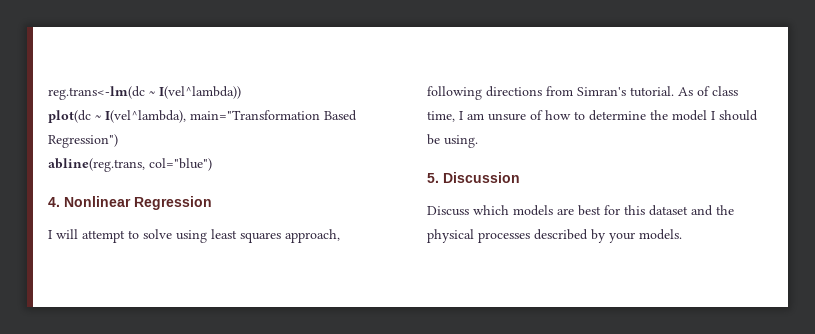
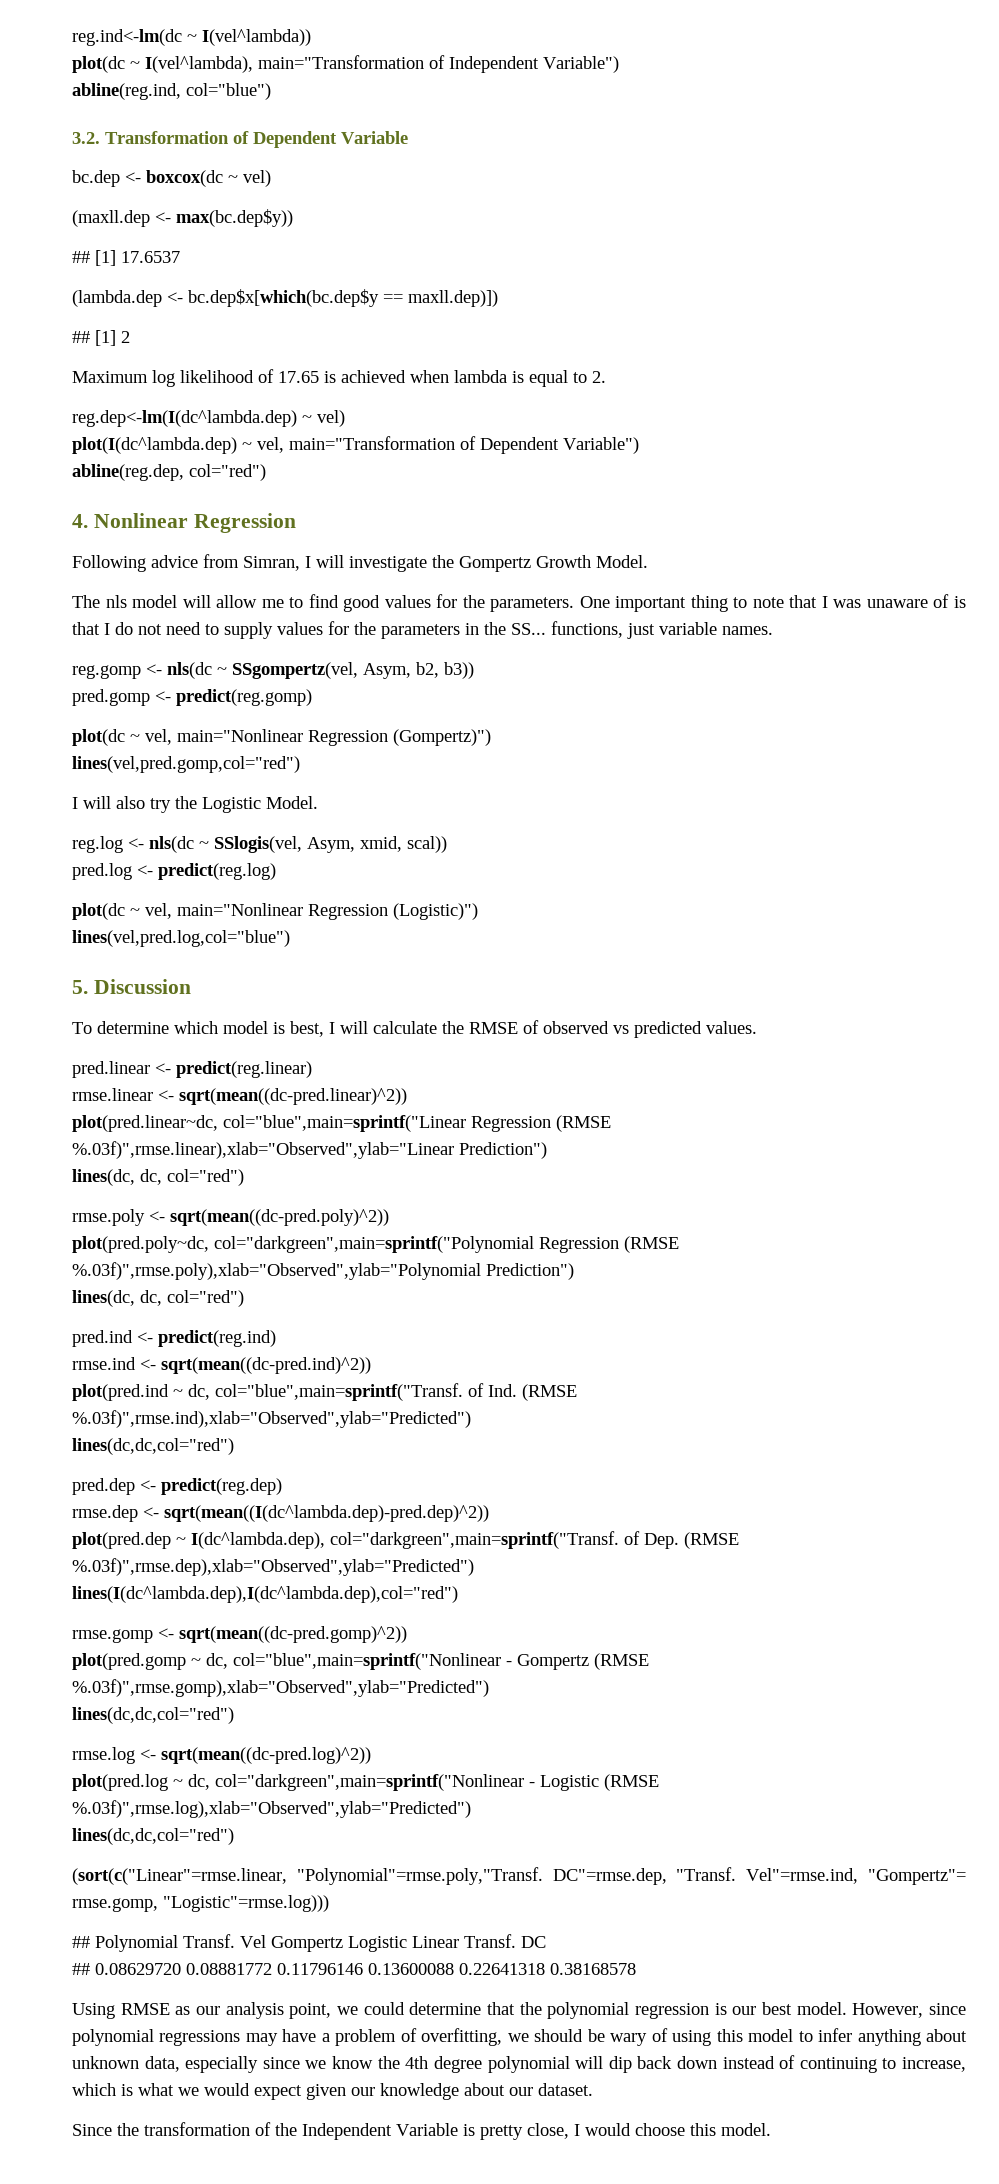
- reg.trans<-lm(dc ~ I(vel^lambda))
+ reg.ind<-lm(dc ~ I(vel^lambda))
- plot(dc ~ I(vel^lambda), main="Transformation Based Regression")
- abline(reg.trans, col="blue")
+ plot(dc ~ I(vel^lambda), main="Transformation of Independent Variable")
+ abline(reg.ind, col="blue")
+ 3.2. Transformation of Dependent Variable
+ bc.dep <- boxcox(dc ~ vel)
+ (maxll.dep <- max(bc.dep$y))
+ ## [1] 17.6537
+ (lambda.dep <- bc.dep$x[which(bc.dep$y == maxll.dep)])
+ ## [1] 2
+ Maximum log likelihood of 17.65 is achieved when lambda is equal to 2.
+ reg.dep<-lm(I(dc^lambda.dep) ~ vel)
+ plot(I(dc^lambda.dep) ~ vel, main="Transformation of Dependent Variable")
+ abline(reg.dep, col="red")
  4. Nonlinear Regression
- I will attempt to solve using least squares approach, following directions from Simran's tutorial. As of class time, I am unsure of how to determine the model I should be using.
+ Following advice from Simran, I will investigate the Gompertz Growth Model.
+ The nls model will allow me to find good values for the parameters. One important thing to note that I was unaware of is that I do not need to supply values for the parameters in the SS... functions, just variable names.
+ reg.gomp <- nls(dc ~ SSgompertz(vel, Asym, b2, b3))
+ pred.gomp <- predict(reg.gomp)
+ plot(dc ~ vel, main="Nonlinear Regression (Gompertz)")
+ lines(vel,pred.gomp,col="red")
+ I will also try the Logistic Model.
+ reg.log <- nls(dc ~ SSlogis(vel, Asym, xmid, scal))
+ pred.log <- predict(reg.log)
+ plot(dc ~ vel, main="Nonlinear Regression (Logistic)")
+ lines(vel,pred.log,col="blue")
  5. Discussion
- Discuss which models are best for this dataset and the physical processes described by your models.
+ To determine which model is best, I will calculate the RMSE of observed vs predicted values.
+ pred.linear <- predict(reg.linear)
+ rmse.linear <- sqrt(mean((dc-pred.linear)^2))
+ plot(pred.linear~dc, col="blue",main=sprintf("Linear Regression (RMSE %.03f)",rmse.linear),xlab="Observed",ylab="Linear Prediction")
+ lines(dc, dc, col="red")
+ rmse.poly <- sqrt(mean((dc-pred.poly)^2))
+ plot(pred.poly~dc, col="darkgreen",main=sprintf("Polynomial Regression (RMSE %.03f)",rmse.poly),xlab="Observed",ylab="Polynomial Prediction")
+ lines(dc, dc, col="red")
+ pred.ind <- predict(reg.ind)
+ rmse.ind <- sqrt(mean((dc-pred.ind)^2))
+ plot(pred.ind ~ dc, col="blue",main=sprintf("Transf. of Ind. (RMSE %.03f)",rmse.ind),xlab="Observed",ylab="Predicted")
+ lines(dc,dc,col="red")
+ pred.dep <- predict(reg.dep)
+ rmse.dep <- sqrt(mean((I(dc^lambda.dep)-pred.dep)^2))
+ plot(pred.dep ~ I(dc^lambda.dep), col="darkgreen",main=sprintf("Transf. of Dep. (RMSE %.03f)",rmse.dep),xlab="Observed",ylab="Predicted")
+ lines(I(dc^lambda.dep),I(dc^lambda.dep),col="red")
+ rmse.gomp <- sqrt(mean((dc-pred.gomp)^2))
+ plot(pred.gomp ~ dc, col="blue",main=sprintf("Nonlinear - Gompertz (RMSE %.03f)",rmse.gomp),xlab="Observed",ylab="Predicted")
+ lines(dc,dc,col="red")
+ rmse.log <- sqrt(mean((dc-pred.log)^2))
+ plot(pred.log ~ dc, col="darkgreen",main=sprintf("Nonlinear - Logistic (RMSE %.03f)",rmse.log),xlab="Observed",ylab="Predicted")
+ lines(dc,dc,col="red")
+ (sort(c("Linear"=rmse.linear, "Polynomial"=rmse.poly,"Transf. DC"=rmse.dep, "Transf. Vel"=rmse.ind, "Gompertz"= rmse.gomp, "Logistic"=rmse.log)))
+ ## Polynomial Transf. Vel Gompertz Logistic Linear Transf. DC
+ ## 0.08629720 0.08881772 0.11796146 0.13600088 0.22641318 0.38168578
+ Using RMSE as our analysis point, we could determine that the polynomial regression is our best model. However, since polynomial regressions may have a problem of overfitting, we should be wary of using this model to infer anything about unknown data, especially since we know the 4th degree polynomial will dip back down instead of continuing to increase, which is what we would expect given our knowledge about our dataset.
+ Since the transformation of the Independent Variable is pretty close, I would choose this model.

